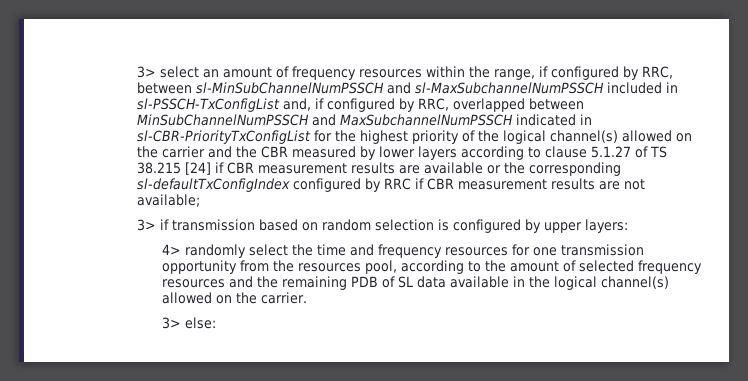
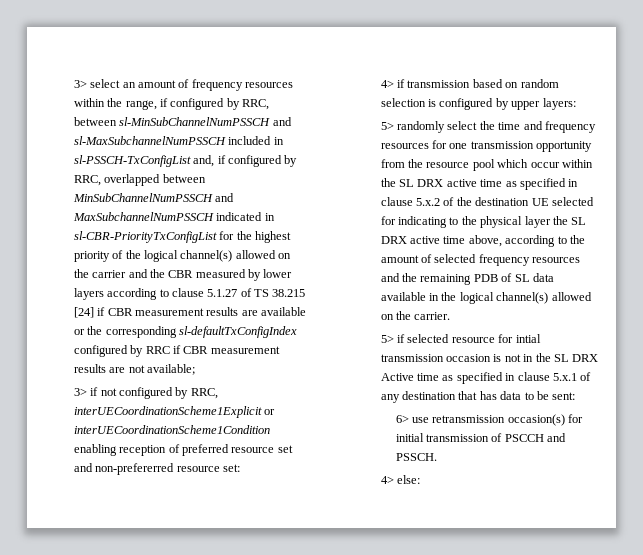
- 3> if transmission based on random selection is configured by upper layers:
+ 3> if not configured by RRC, interUECoordinationScheme1Explicit or interUECoordinationScheme1Condition enabling reception of preferred resource set and non-prefererred resource set:
+ 4> if transmission based on random selection is configured by upper layers:
- 4> randomly select the time and frequency resources for one transmission opportunity from the resources pool, according to the amount of selected frequency resources and the remaining PDB of SL data available in the logical channel(s) allowed on the carrier.
+ 5> randomly select the time and frequency resources for one transmission opportunity from the resource pool which occur within the SL DRX active time as specified in clause 5.x.2 of the destination UE selected for indicating to the physical layer the SL DRX active time above, according to the amount of selected frequency resources and the remaining PDB of SL data available in the logical channel(s) allowed on the carrier.
- 3> else:
+ 5> if selected resource for intial transmission occasion is not in the SL DRX Active time as specified in clause 5.x.1 of any destination that has data to be sent:
+ 6> use retransmission occasion(s) for initial transmission of PSCCH and PSSCH.
+ 4> else:

